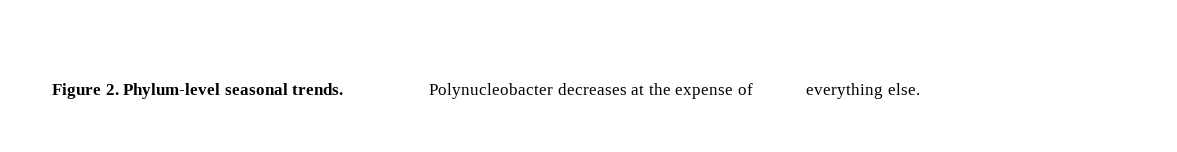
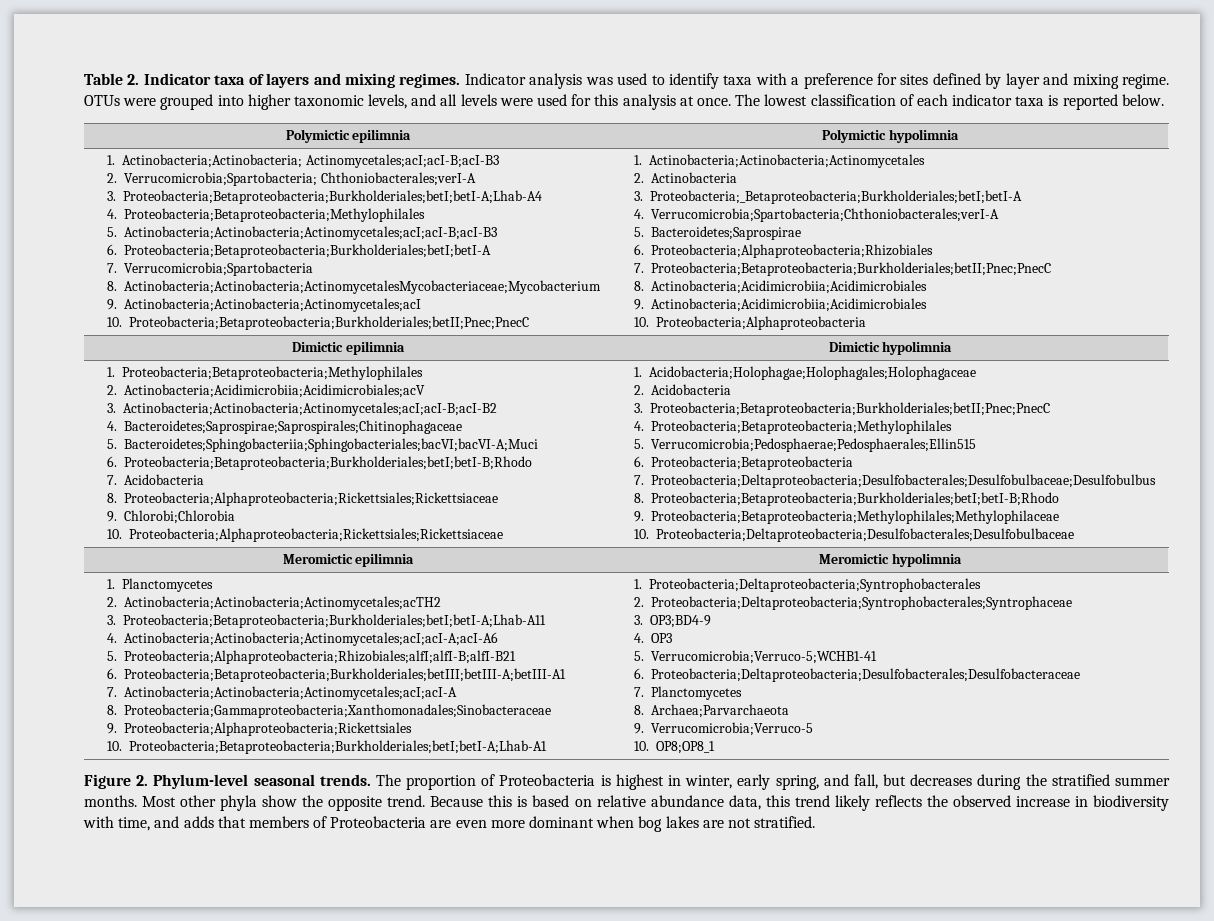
+ Table 2. Indicator taxa of layers and mixing regimes. Indicator analysis was used to identify taxa with a preference for sites defined by layer and mixing regime. OTUs were grouped into higher taxonomic levels, and all levels were used for this analysis at once. The lowest classification of each indicator taxa is reported below.
+ Polymictic epilimnia | Polymictic hypolimnia
+ 1. Actinobacteria;Actinobacteria; Actinomycetales;acI;acI-B;acI-B3
+ 2. Verrucomicrobia;Spartobacteria; Chthoniobacterales;verI-A
+ 3. Proteobacteria;Betaproteobacteria;Burkholderiales;betI;betI-A;Lhab-A4
+ 4. Proteobacteria;Betaproteobacteria;Methylophilales
+ 5. Actinobacteria;Actinobacteria;Actinomycetales;acI;acI-B;acI-B3
+ 6. Proteobacteria;Betaproteobacteria;Burkholderiales;betI;betI-A
+ 7. Verrucomicrobia;Spartobacteria
+ 8. Actinobacteria;Actinobacteria;ActinomycetalesMycobacteriaceae;Mycobacterium
+ 9. Actinobacteria;Actinobacteria;Actinomycetales;acI
+ 10. Proteobacteria;Betaproteobacteria;Burkholderiales;betII;Pnec;PnecC | 1. Actinobacteria;Actinobacteria;Actinomycetales
+ 2. Actinobacteria
+ 3. Proteobacteria;_Betaproteobacteria;Burkholderiales;betI;betI-A
+ 4. Verrucomicrobia;Spartobacteria;Chthoniobacterales;verI-A
+ 5. Bacteroidetes;Saprospirae
+ 6. Proteobacteria;Alphaproteobacteria;Rhizobiales
+ 7. Proteobacteria;Betaproteobacteria;Burkholderiales;betII;Pnec;PnecC
+ 8. Actinobacteria;Acidimicrobiia;Acidimicrobiales
+ 9. Actinobacteria;Acidimicrobiia;Acidimicrobiales
+ 10. Proteobacteria;Alphaproteobacteria
+ Dimictic epilimnia | Dimictic hypolimnia
+ 1. Proteobacteria;Betaproteobacteria;Methylophilales
+ 2. Actinobacteria;Acidimicrobiia;Acidimicrobiales;acV
+ 3. Actinobacteria;Actinobacteria;Actinomycetales;acI;acI-B;acI-B2
+ 4. Bacteroidetes;Saprospirae;Saprospirales;Chitinophagaceae
+ 5. Bacteroidetes;Sphingobacteriia;Sphingobacteriales;bacVI;bacVI-A;Muci
+ 6. Proteobacteria;Betaproteobacteria;Burkholderiales;betI;betI-B;Rhodo
+ 7. Acidobacteria
+ 8. Proteobacteria;Alphaproteobacteria;Rickettsiales;Rickettsiaceae
+ 9. Chlorobi;Chlorobia
+ 10. Proteobacteria;Alphaproteobacteria;Rickettsiales;Rickettsiaceae | 1. Acidobacteria;Holophagae;Holophagales;Holophagaceae
+ 2. Acidobacteria
+ 3. Proteobacteria;Betaproteobacteria;Burkholderiales;betII;Pnec;PnecC
+ 4. Proteobacteria;Betaproteobacteria;Methylophilales
+ 5. Verrucomicrobia;Pedosphaerae;Pedosphaerales;Ellin515
+ 6. Proteobacteria;Betaproteobacteria
+ 7. Proteobacteria;Deltaproteobacteria;Desulfobacterales;Desulfobulbaceae;Desulfobulbus
+ 8. Proteobacteria;Betaproteobacteria;Burkholderiales;betI;betI-B;Rhodo
+ 9. Proteobacteria;Betaproteobacteria;Methylophilales;Methylophilaceae
+ 10. Proteobacteria;Deltaproteobacteria;Desulfobacterales;Desulfobulbaceae
+ Meromictic epilimnia | Meromictic hypolimnia
+ 1. Planctomycetes
+ 2. Actinobacteria;Actinobacteria;Actinomycetales;acTH2
+ 3. Proteobacteria;Betaproteobacteria;Burkholderiales;betI;betI-A;Lhab-A11
+ 4. Actinobacteria;Actinobacteria;Actinomycetales;acI;acI-A;acI-A6
+ 5. Proteobacteria;Alphaproteobacteria;Rhizobiales;alfI;alfI-B;alfI-B21
+ 6. Proteobacteria;Betaproteobacteria;Burkholderiales;betIII;betIII-A;betIII-A1
+ 7. Actinobacteria;Actinobacteria;Actinomycetales;acI;acI-A
+ 8. Proteobacteria;Gammaproteobacteria;Xanthomonadales;Sinobacteraceae
+ 9. Proteobacteria;Alphaproteobacteria;Rickettsiales
+ 10. Proteobacteria;Betaproteobacteria;Burkholderiales;betI;betI-A;Lhab-A1 | 1. Proteobacteria;Deltaproteobacteria;Syntrophobacterales
+ 2. Proteobacteria;Deltaproteobacteria;Syntrophobacterales;Syntrophaceae
+ 3. OP3;BD4-9
+ 4. OP3
+ 5. Verrucomicrobia;Verruco-5;WCHB1-41
+ 6. Proteobacteria;Deltaproteobacteria;Desulfobacterales;Desulfobacteraceae
+ 7. Planctomycetes
+ 8. Archaea;Parvarchaeota
+ 9. Verrucomicrobia;Verruco-5
+ 10. OP8;OP8_1
- Polynucleobacter decreases at the expense of everything else.
+ The proportion of Proteobacteria is highest in winter, early spring, and fall, but decreases during the stratified summer months. Most other phyla show the opposite trend. Because this is based on relative abundance data, this trend likely reflects the observed increase in biodiversity with time, and adds that members of Proteobacteria are even more dominant when bog lakes are not stratified.

